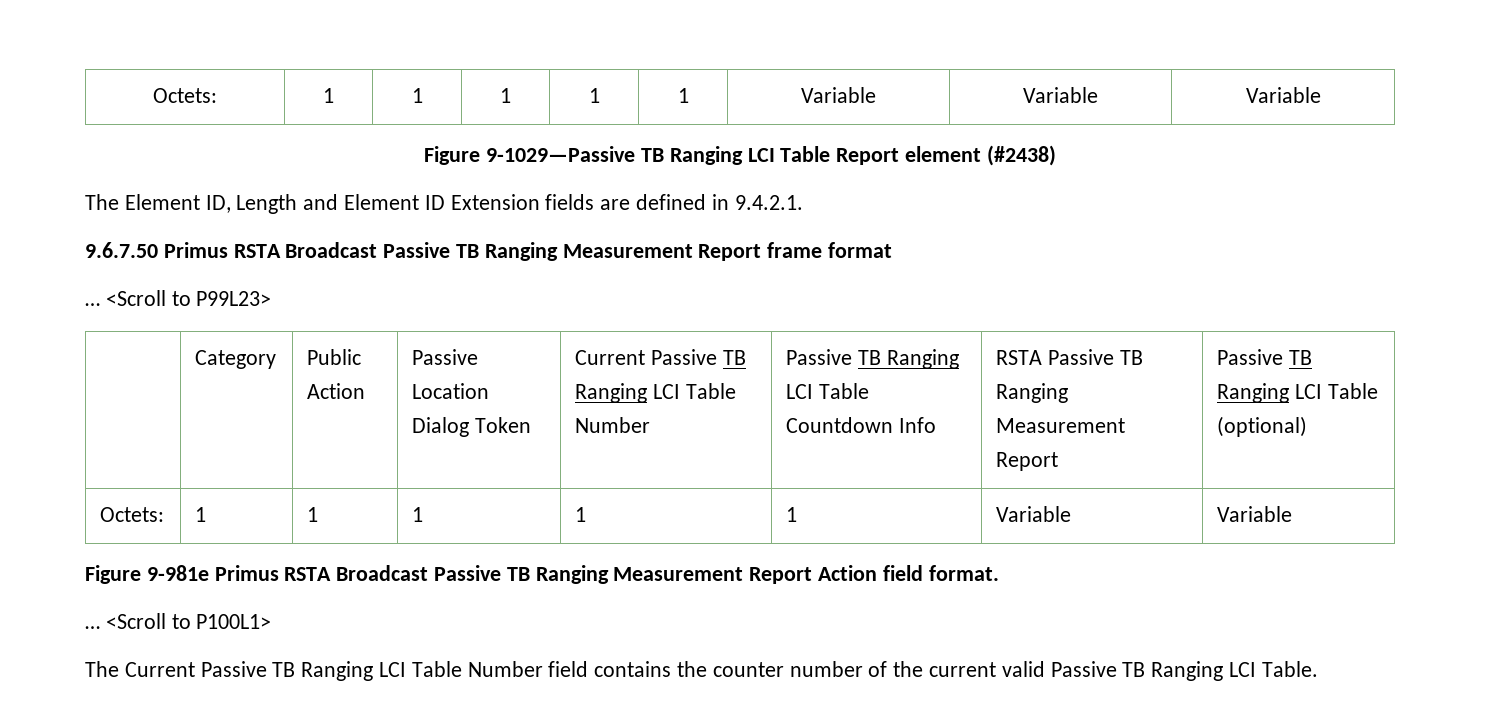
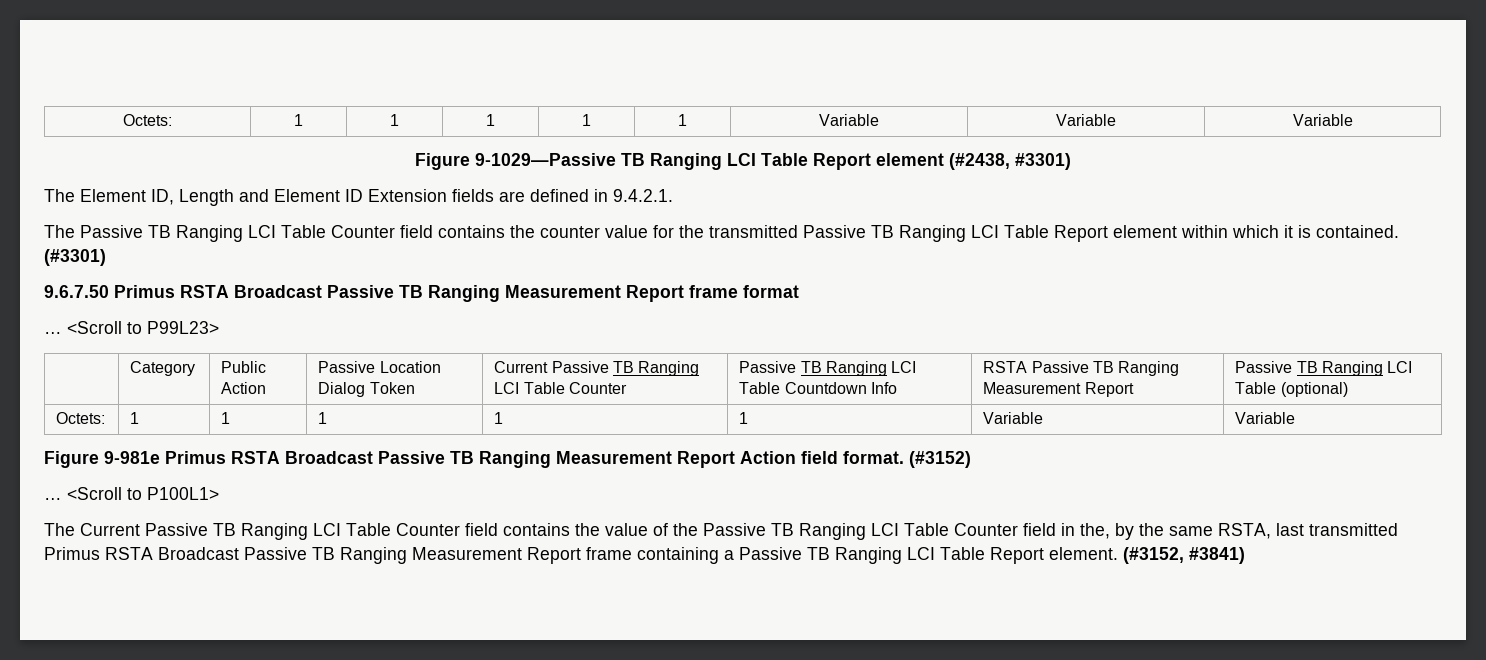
- Figure 9-1029—Passive TB Ranging LCI Table Report element (#2438)
+ Figure 9-1029—Passive TB Ranging LCI Table Report element (#2438, #3301)
+ The Passive TB Ranging LCI Table Counter field contains the counter value for the transmitted Passive TB Ranging LCI Table Report element within which it is contained. (#3301)
- | Category | Public Action | Passive Location Dialog Token | Current Passive TB Ranging LCI Table Number | Passive TB Ranging LCI Table Countdown Info | RSTA Passive TB Ranging Measurement Report | Passive TB Ranging LCI Table (optional)
+ | Category | Public Action | Passive Location Dialog Token | Current Passive TB Ranging LCI Table Counter | Passive TB Ranging LCI Table Countdown Info | RSTA Passive TB Ranging Measurement Report | Passive TB Ranging LCI Table (optional)
+ (#3152)
- The Current Passive TB Ranging LCI Table Number field contains the counter number of the current valid Passive TB Ranging LCI Table.
+ The Current Passive TB Ranging LCI Table Counter field contains the value of the Passive TB Ranging LCI Table Counter field in the, by the same RSTA, last transmitted Primus RSTA Broadcast Passive TB Ranging Measurement Report frame containing a Passive TB Ranging LCI Table Report element. (#3152, #3841)

